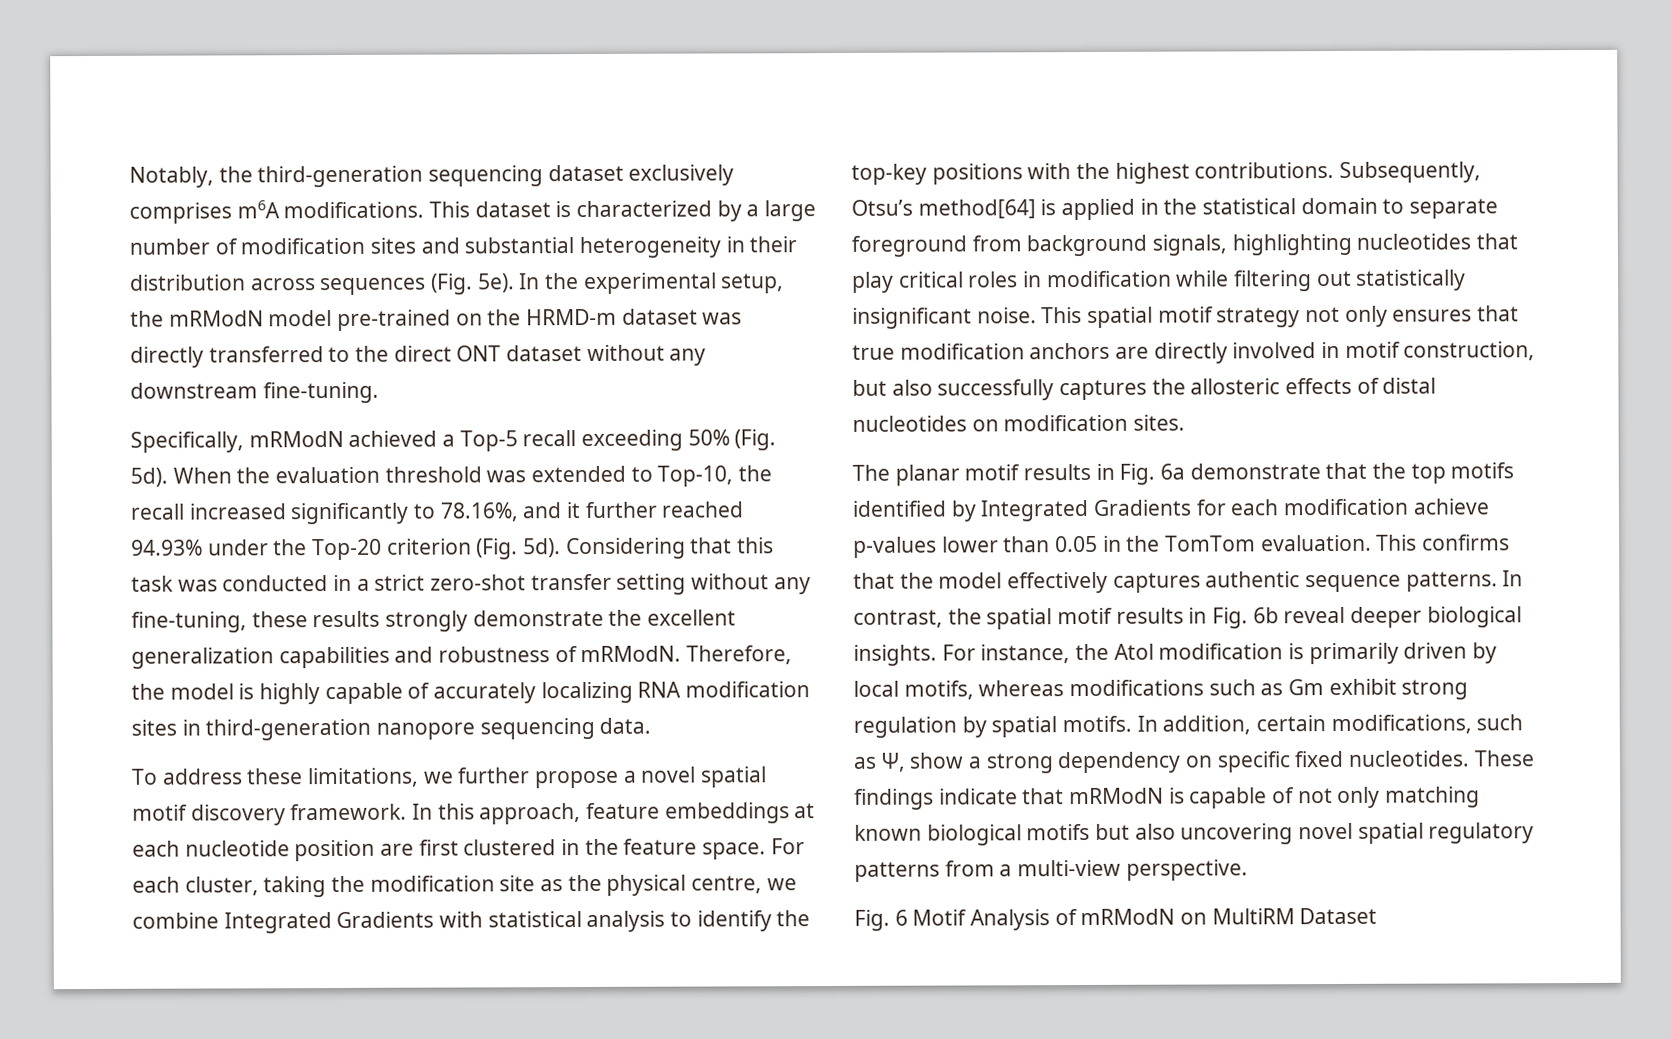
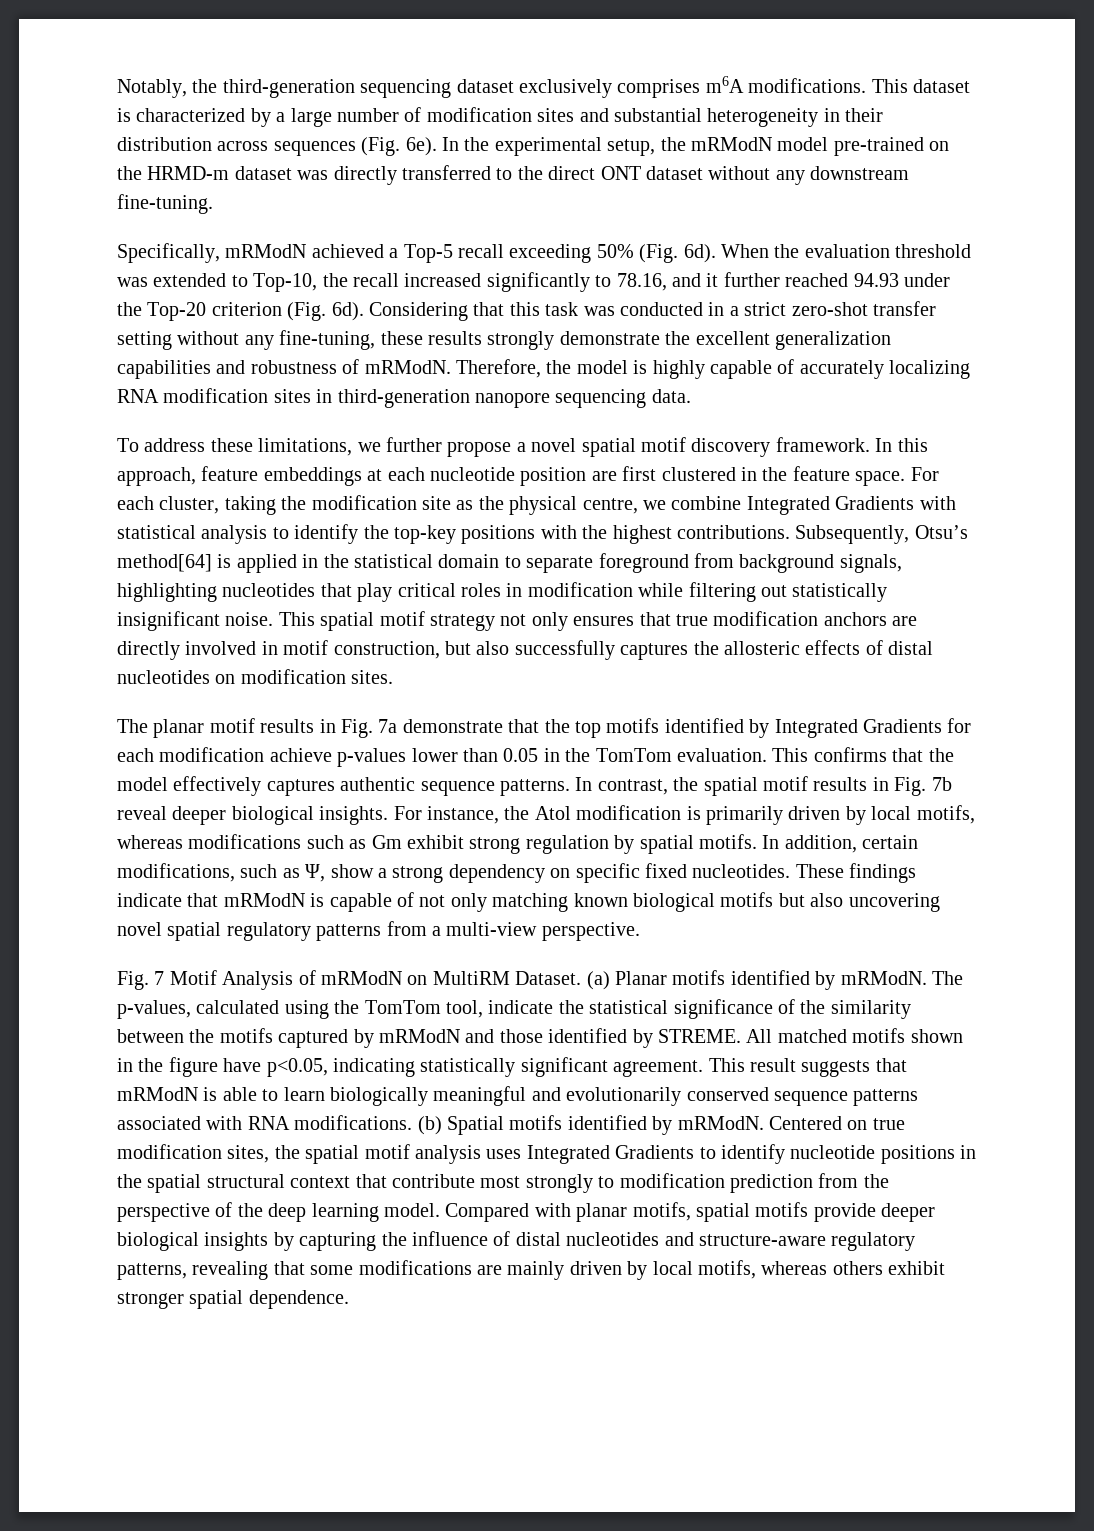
- This dataset is characterized by a large number of modification sites and substantial heterogeneity in their distribution across sequences (Fig. 5e).
+ This dataset is characterized by a large number of modification sites and substantial heterogeneity in their distribution across sequences (Fig. 6e).
- Specifically, mRModN achieved a Top-5 recall exceeding 50% (Fig. 5d).
+ Specifically, mRModN achieved a Top-5 recall exceeding 50% (Fig. 6d).
- When the evaluation threshold was extended to Top-10, the recall increased significantly to 78.16%, and it further reached 94.93% under the Top-20 criterion (Fig. 5d).
+ When the evaluation threshold was extended to Top-10, the recall increased significantly to 78.16, and it further reached 94.93 under the Top-20 criterion (Fig. 6d).
- The planar motif results in Fig. 6a demonstrate that the top motifs identified by Integrated Gradients for each modification achieve p-values lower than 0.05 in the TomTom evaluation.
+ The planar motif results in Fig. 7a demonstrate that the top motifs identified by Integrated Gradients for each modification achieve p-values lower than 0.05 in the TomTom evaluation.
- In contrast, the spatial motif results in Fig. 6b reveal deeper biological insights.
+ In contrast, the spatial motif results in Fig. 7b reveal deeper biological insights.
- Fig. 6 Motif Analysis of mRModN on MultiRM Dataset
+ Fig. 7 Motif Analysis of mRModN on MultiRM Dataset. (a) Planar motifs identified by mRModN. The p-values, calculated using the TomTom tool, indicate the statistical significance of the similarity between the motifs captured by mRModN and those identified by STREME. All matched motifs shown in the figure have p<0.05, indicating statistically significant agreement. This result suggests that mRModN is able to learn biologically meaningful and evolutionarily conserved sequence patterns associated with RNA modifications. (b) Spatial motifs identified by mRModN. Centered on true modification sites, the spatial motif analysis uses Integrated Gradients to identify nucleotide positions in the spatial structural context that contribute most strongly to modification prediction from the perspective of the deep learning model. Compared with planar motifs, spatial motifs provide deeper biological insights by capturing the influence of distal nucleotides and structure-aware regulatory patterns, revealing that some modifications are mainly driven by local motifs, whereas others exhibit stronger spatial dependence.

